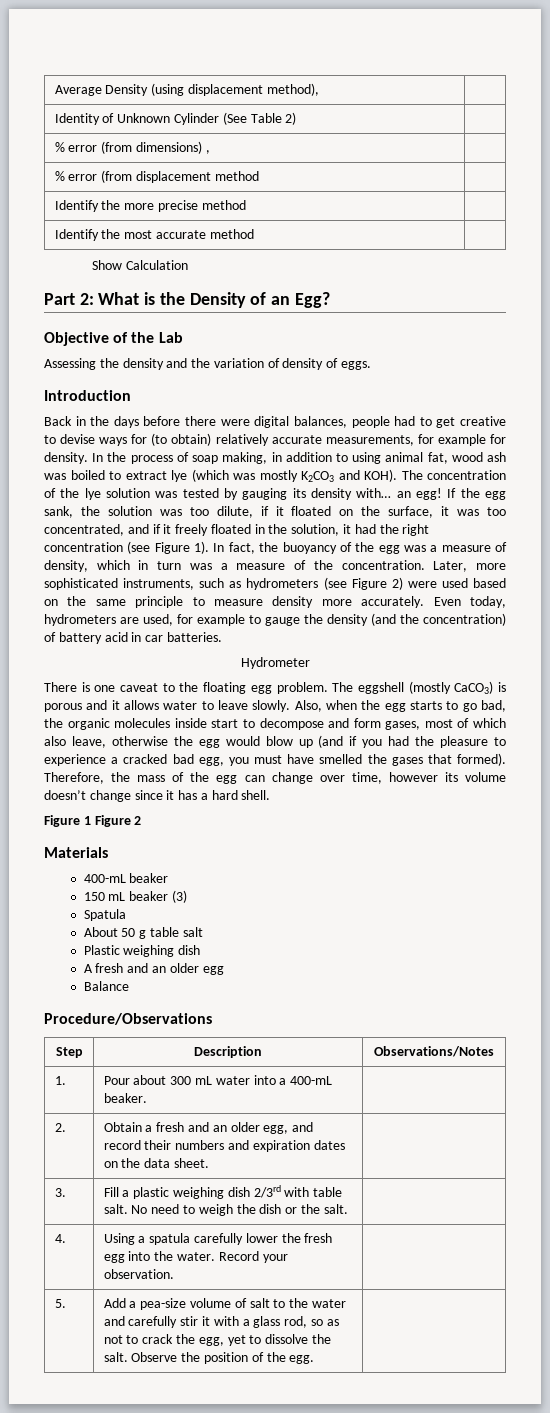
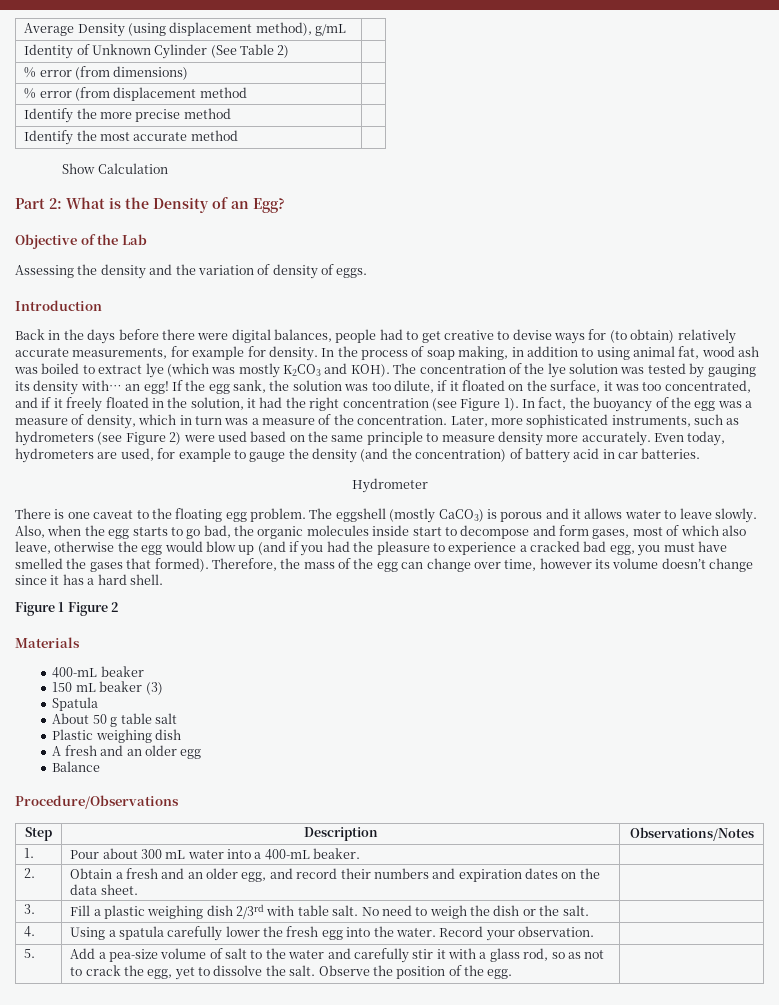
- Average Density (using displacement method), |
+ Average Density (using displacement method), g/mL |
- % error (from dimensions) , |
+ % error (from dimensions) |

